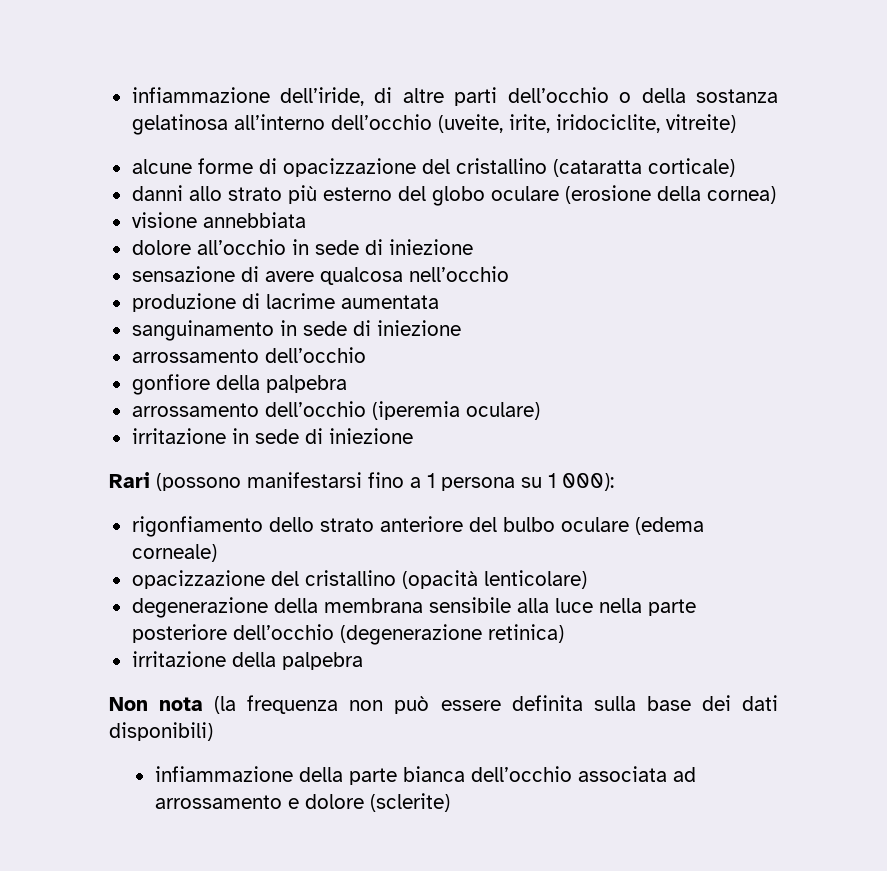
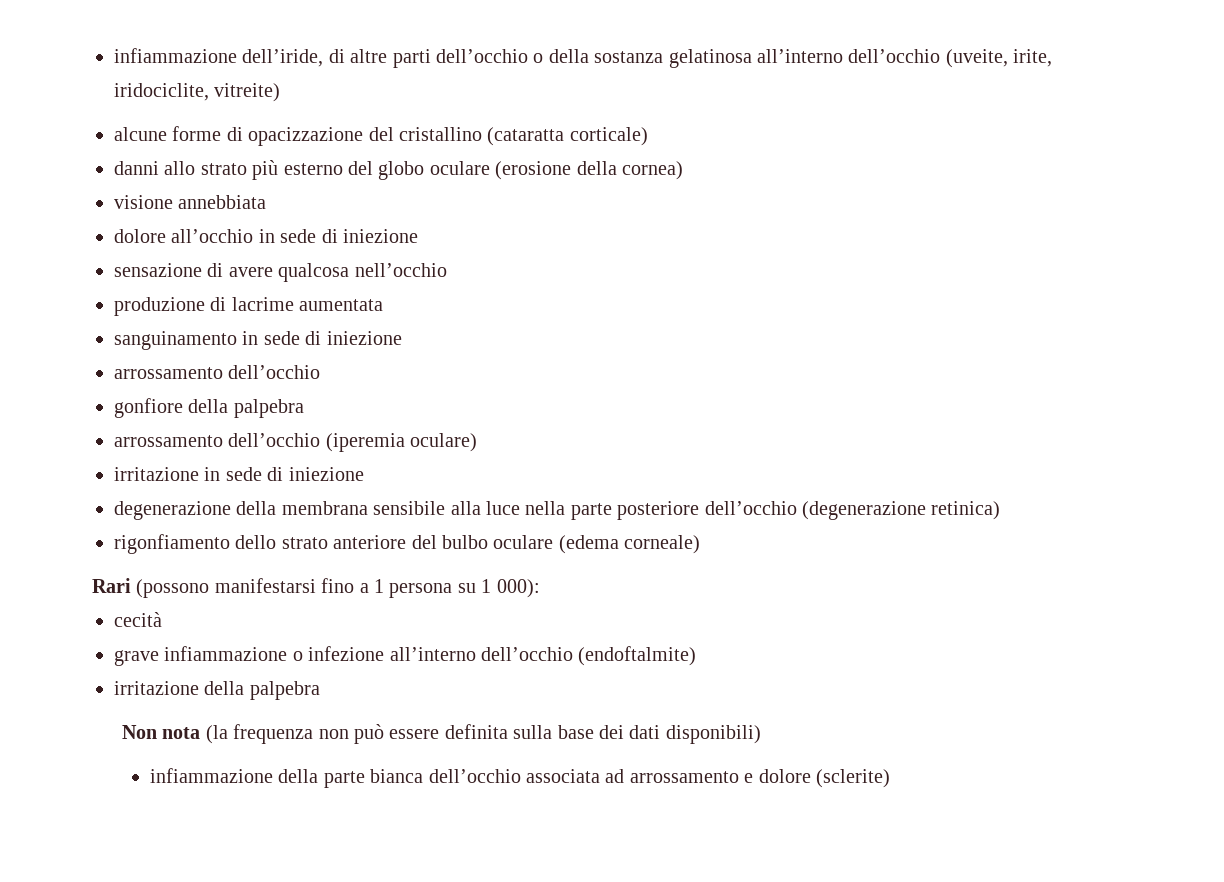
- Rari (possono manifestarsi fino a 1 persona su 1 000):
- rigonfiamento dello strato anteriore del bulbo oculare (edema corneale)
- opacizzazione del cristallino (opacità lenticolare)
+ rigonfiamento dello strato anteriore del bulbo oculare (edema corneale)
+ Rari (possono manifestarsi fino a 1 persona su 1 000):
+ cecità
+ grave infiammazione o infezione all’interno dell’occhio (endoftalmite)

